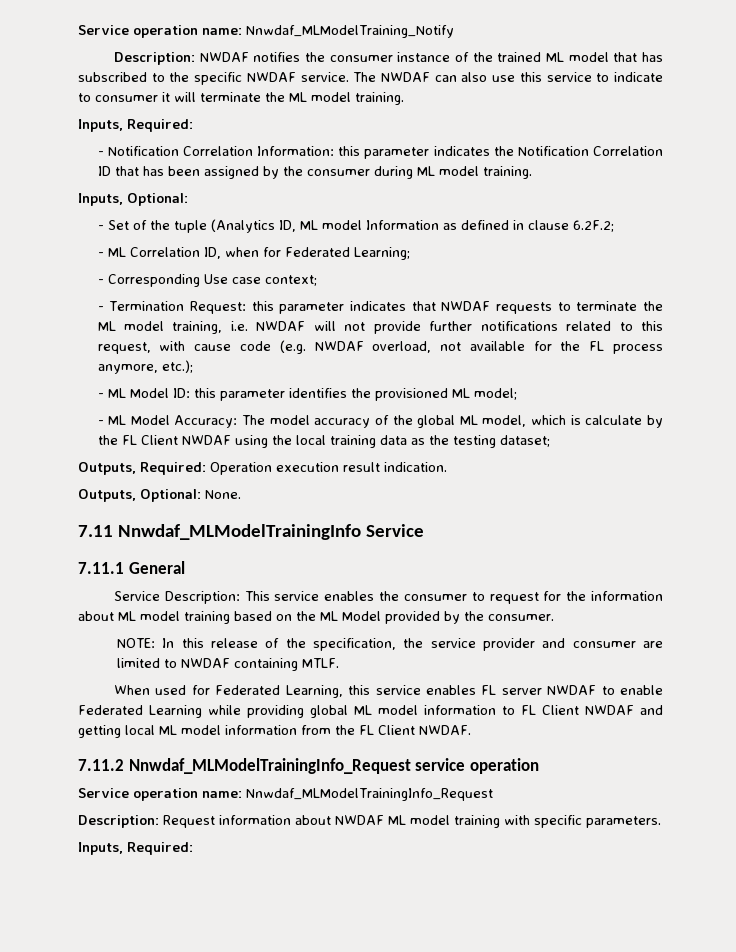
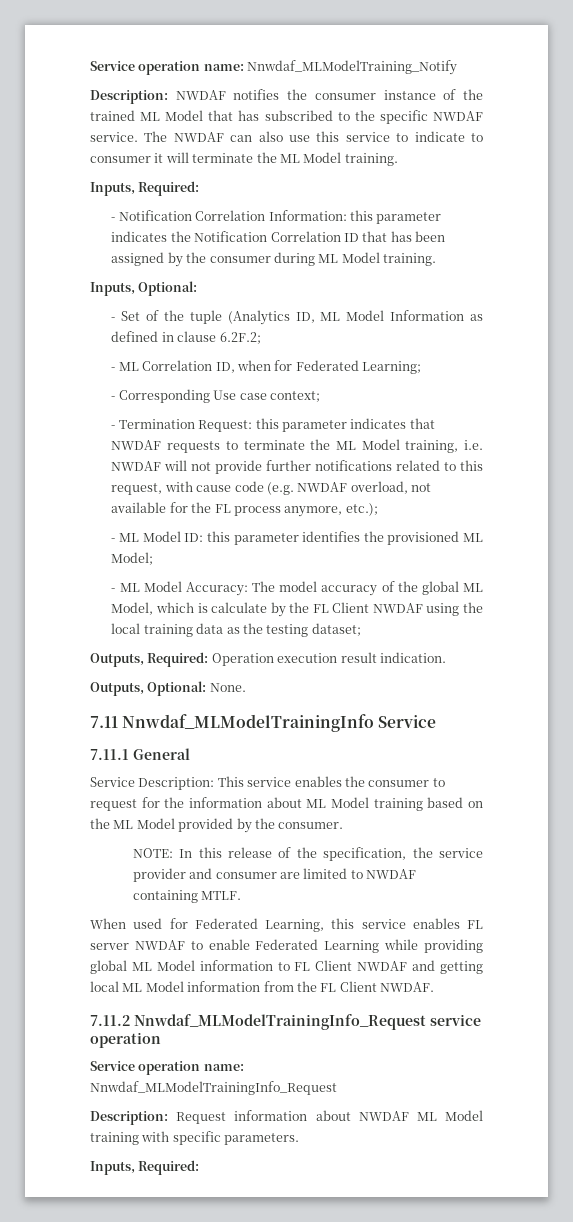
- Description: NWDAF notifies the consumer instance of the trained ML model that has subscribed to the specific NWDAF service.
+ Description: NWDAF notifies the consumer instance of the trained ML Model that has subscribed to the specific NWDAF service.
- The NWDAF can also use this service to indicate to consumer it will terminate the ML model training.
+ The NWDAF can also use this service to indicate to consumer it will terminate the ML Model training.
- - Notification Correlation Information: this parameter indicates the Notification Correlation ID that has been assigned by the consumer during ML model training.
+ - Notification Correlation Information: this parameter indicates the Notification Correlation ID that has been assigned by the consumer during ML Model training.
- - Set of the tuple (Analytics ID, ML model Information as defined in clause 6.2F.2;
+ - Set of the tuple (Analytics ID, ML Model Information as defined in clause 6.2F.2;
- - Termination Request: this parameter indicates that NWDAF requests to terminate the ML model training, i.e. NWDAF will not provide further notifications related to this request, with cause code (e.g. NWDAF overload, not available for the FL process anymore, etc.);
+ - Termination Request: this parameter indicates that NWDAF requests to terminate the ML Model training, i.e. NWDAF will not provide further notifications related to this request, with cause code (e.g. NWDAF overload, not available for the FL process anymore, etc.);
- - ML Model ID: this parameter identifies the provisioned ML model;
+ - ML Model ID: this parameter identifies the provisioned ML Model;
- - ML Model Accuracy: The model accuracy of the global ML model, which is calculate by the FL Client NWDAF using the local training data as the testing dataset;
+ - ML Model Accuracy: The model accuracy of the global ML Model, which is calculate by the FL Client NWDAF using the local training data as the testing dataset;
- Service Description: This service enables the consumer to request for the information about ML model training based on the ML Model provided by the consumer.
+ Service Description: This service enables the consumer to request for the information about ML Model training based on the ML Model provided by the consumer.
- When used for Federated Learning, this service enables FL server NWDAF to enable Federated Learning while providing global ML model information to FL Client NWDAF and getting local ML model information from the FL Client NWDAF.
+ When used for Federated Learning, this service enables FL server NWDAF to enable Federated Learning while providing global ML Model information to FL Client NWDAF and getting local ML Model information from the FL Client NWDAF.
- Description: Request information about NWDAF ML model training with specific parameters.
+ Description: Request information about NWDAF ML Model training with specific parameters.

